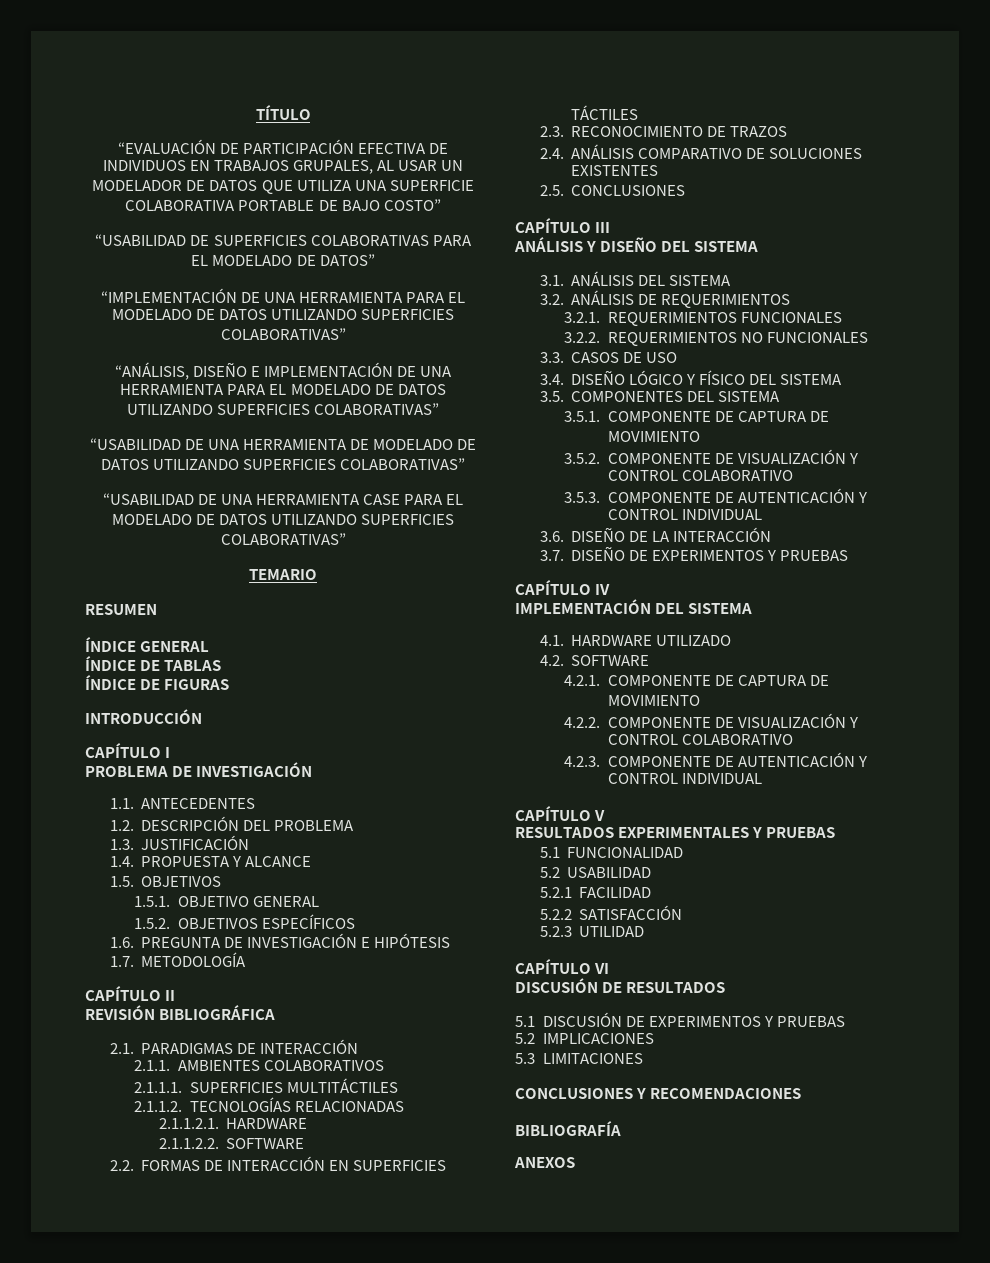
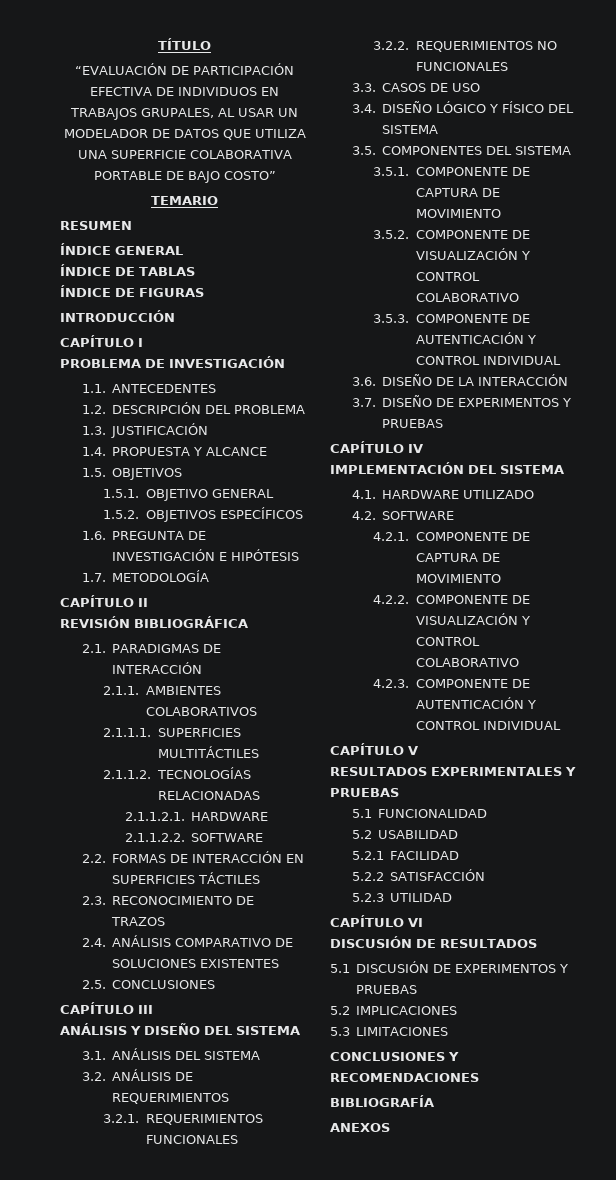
- “USABILIDAD DE SUPERFICIES COLABORATIVAS PARA EL MODELADO DE DATOS”
- “IMPLEMENTACIÓN DE UNA HERRAMIENTA PARA EL MODELADO DE DATOS UTILIZANDO SUPERFICIES COLABORATIVAS”
- “ANÁLISIS, DISEÑO E IMPLEMENTACIÓN DE UNA HERRAMIENTA PARA EL MODELADO DE DATOS UTILIZANDO SUPERFICIES COLABORATIVAS”
- “USABILIDAD DE UNA HERRAMIENTA DE MODELADO DE DATOS UTILIZANDO SUPERFICIES COLABORATIVAS”
- “USABILIDAD DE UNA HERRAMIENTA CASE PARA EL MODELADO DE DATOS UTILIZANDO SUPERFICIES COLABORATIVAS”

